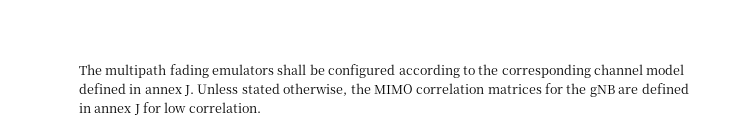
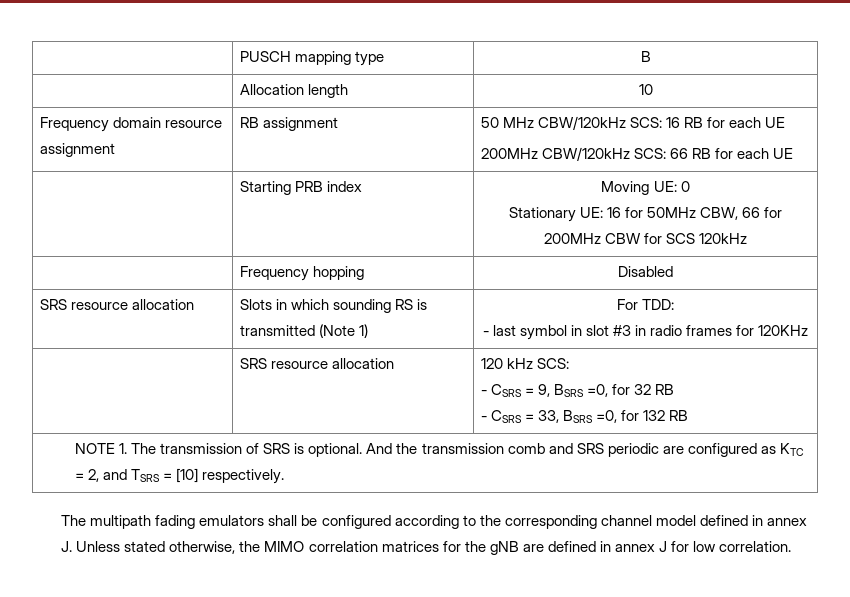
+ | PUSCH mapping type | B
+ | Allocation length | 10
+ Frequency domain resource assignment | RB assignment | 50 MHz CBW/120kHz SCS: 16 RB for each UE
+ 200MHz CBW/120kHz SCS: 66 RB for each UE
+ | Starting PRB index | Moving UE: 0
+ Stationary UE: 16 for 50MHz CBW, 66 for 200MHz CBW for SCS 120kHz
+ | Frequency hopping | Disabled
+ SRS resource allocation | Slots in which sounding RS is transmitted (Note 1) | For TDD:
+ - last symbol in slot #3 in radio frames for 120KHz
+ | SRS resource allocation | 120 kHz SCS:
+ - CSRS = 9, BSRS =0, for 32 RB
+ - CSRS = 33, BSRS =0, for 132 RB
+ NOTE 1. The transmission of SRS is optional. And the transmission comb and SRS periodic are configured as KTC = 2, and TSRS = [10] respectively.

